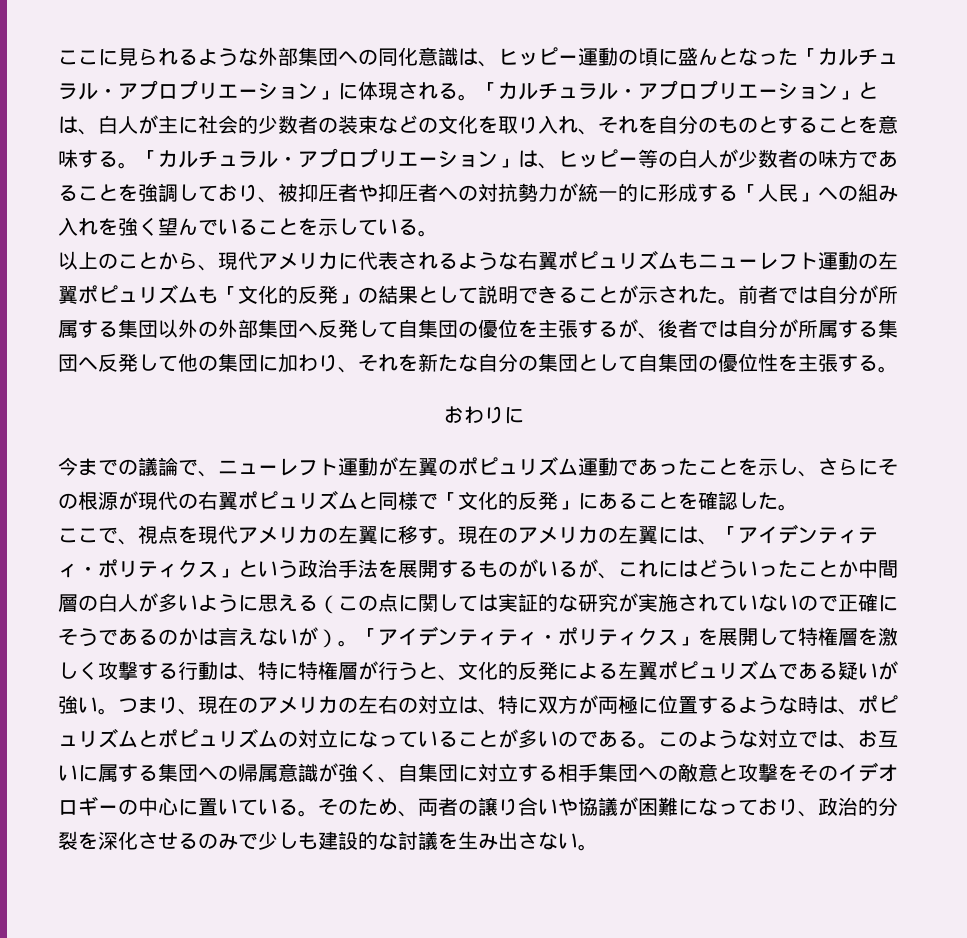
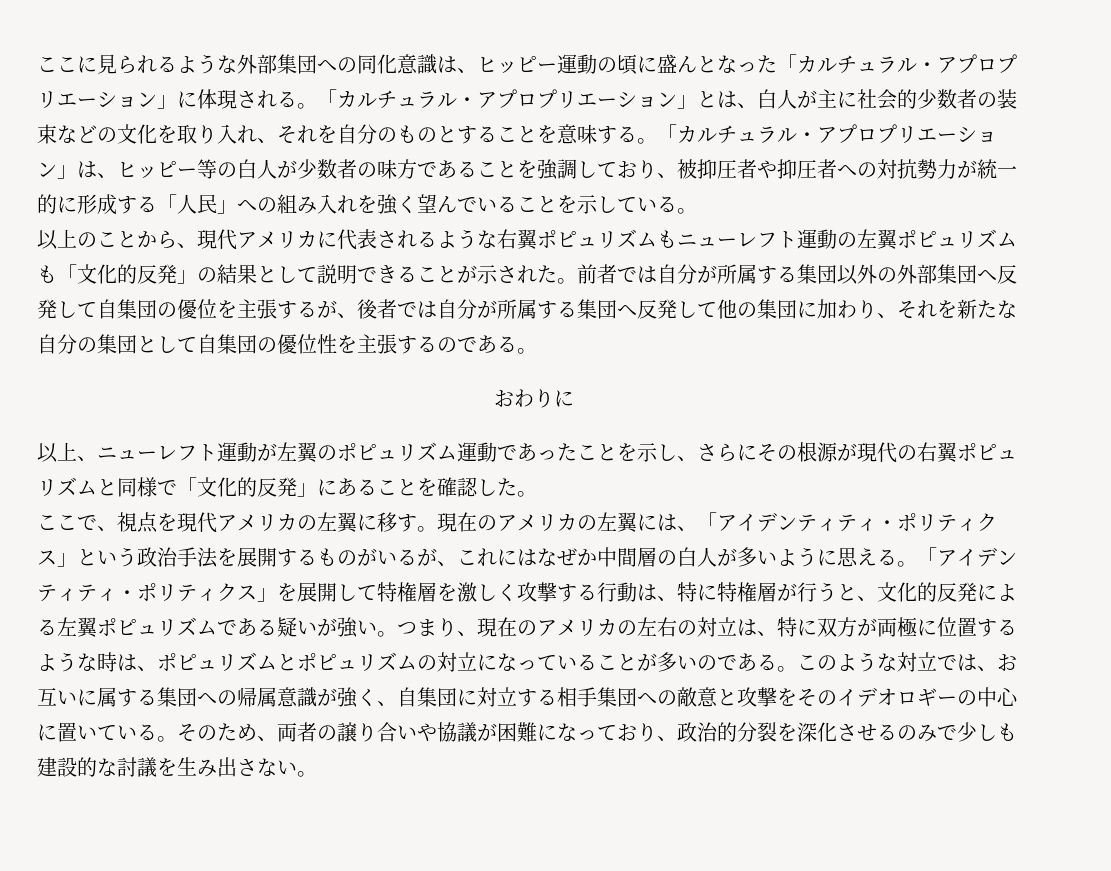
- 前者では自分が所属する集団以外の外部集団へ反発して自集団の優位を主張するが、後者では自分が所属する集団へ反発して他の集団に加わり、それを新たな自分の集団として自集団の優位性を主張する。
+ 前者では自分が所属する集団以外の外部集団へ反発して自集団の優位を主張するが、後者では自分が所属する集団へ反発して他の集団に加わり、それを新たな自分の集団として自集団の優位性を主張するのである。
- 今までの議論で、ニューレフト運動が左翼のポピュリズム運動であったことを示し、さらにその根源が現代の右翼ポピュリズムと同様で「文化的反発」にあることを確認した。
+ 以上、ニューレフト運動が左翼のポピュリズム運動であったことを示し、さらにその根源が現代の右翼ポピュリズムと同様で「文化的反発」にあることを確認した。
- 現在のアメリカの左翼には、「アイデンティティ・ポリティクス」という政治手法を展開するものがいるが、これにはどういったことか中間層の白人が多いように思える（この点に関しては実証的な研究が実施されていないので正確にそうであるのかは言えないが）。
+ 現在のアメリカの左翼には、「アイデンティティ・ポリティクス」という政治手法を展開するものがいるが、これにはなぜか中間層の白人が多いように思える。

